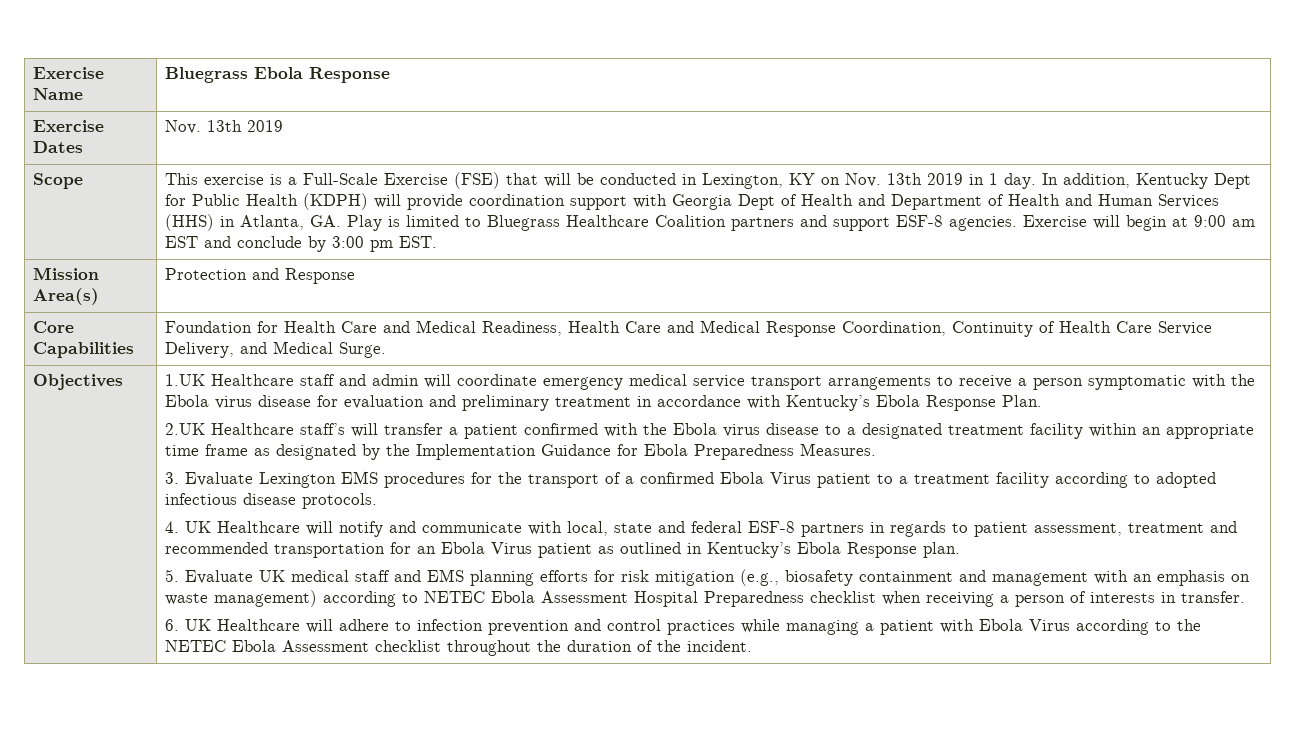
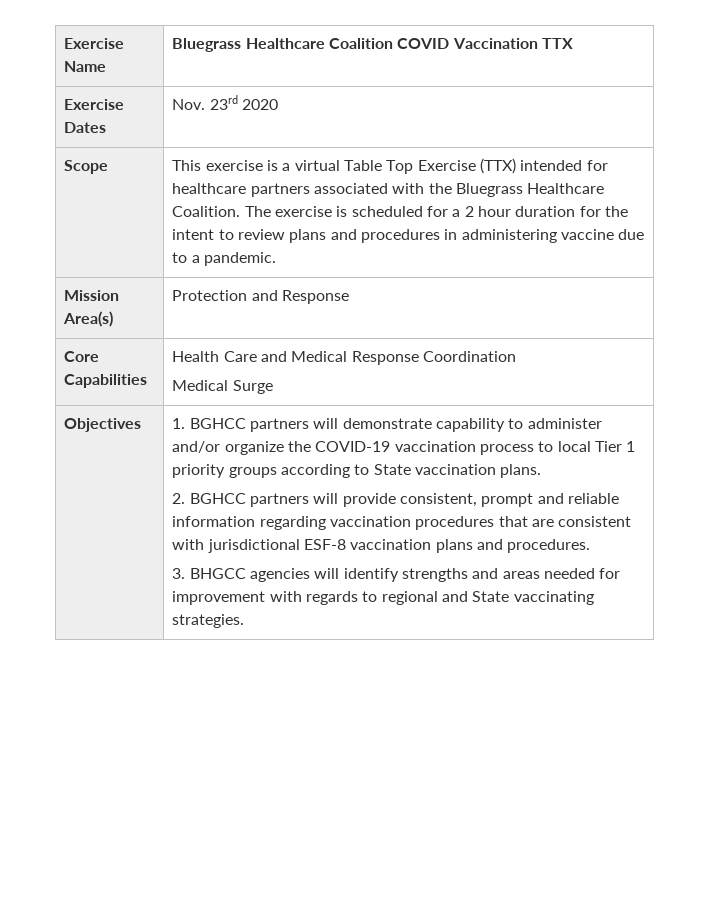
- Exercise Name | Bluegrass Ebola Response
+ Exercise Name | Bluegrass Healthcare Coalition COVID Vaccination TTX
- Exercise Dates | Nov. 13th 2019
+ Exercise Dates | Nov. 23rd 2020
- This exercise is a Full-Scale Exercise (FSE) that will be conducted in Lexington, KY on Nov. 13th 2019 in 1 day. In addition, Kentucky Dept for Public Health (KDPH) will provide coordination support with Georgia Dept of Health and Department of Health and Human Services (HHS) in Atlanta, GA. Play is limited to Bluegrass Healthcare Coalition partners and support ESF-8 agencies. Exercise will begin at 9:00 am EST and conclude by 3:00 pm EST.
+ This exercise is a virtual Table Top Exercise (TTX) intended for healthcare partners associated with the Bluegrass Healthcare Coalition. The exercise is scheduled for a 2 hour duration for the intent to review plans and procedures in administering vaccine due to a pandemic.
- Core Capabilities | Foundation for Health Care and Medical Readiness, Health Care and Medical Response Coordination, Continuity of Health Care Service Delivery, and Medical Surge.
- Objectives | 1.UK Healthcare staff and admin will coordinate emergency medical service transport arrangements to receive a person symptomatic with the Ebola virus disease for evaluation and preliminary treatment in accordance with Kentucky’s Ebola Response Plan.
- 2.UK Healthcare staff’s will transfer a patient confirmed with the Ebola virus disease to a designated treatment facility within an appropriate time frame as designated by the Implementation Guidance for Ebola Preparedness Measures.
- 3. Evaluate Lexington EMS procedures for the transport of a confirmed Ebola Virus patient to a treatment facility according to adopted infectious disease protocols.
- 4. UK Healthcare will notify and communicate with local, state and federal ESF-8 partners in regards to patient assessment, treatment and recommended transportation for an Ebola Virus patient as outlined in Kentucky’s Ebola Response plan.
- 5. Evaluate UK medical staff and EMS planning efforts for risk mitigation (e.g., biosafety containment and management with an emphasis on waste management) according to NETEC Ebola Assessment Hospital Preparedness checklist when receiving a person of interests in transfer.
- 6. UK Healthcare will adhere to infection prevention and control practices while managing a patient with Ebola Virus according to the NETEC Ebola Assessment checklist throughout the duration of the incident.
+ Core Capabilities | Health Care and Medical Response Coordination
+ Medical Surge
+ Objectives | 1. BGHCC partners will demonstrate capability to administer and/or organize the COVID-19 vaccination process to local Tier 1 priority groups according to State vaccination plans.
+ 2. BGHCC partners will provide consistent, prompt and reliable information regarding vaccination procedures that are consistent with jurisdictional ESF-8 vaccination plans and procedures.
+ 3. BHGCC agencies will identify strengths and areas needed for improvement with regards to regional and State vaccinating strategies.

